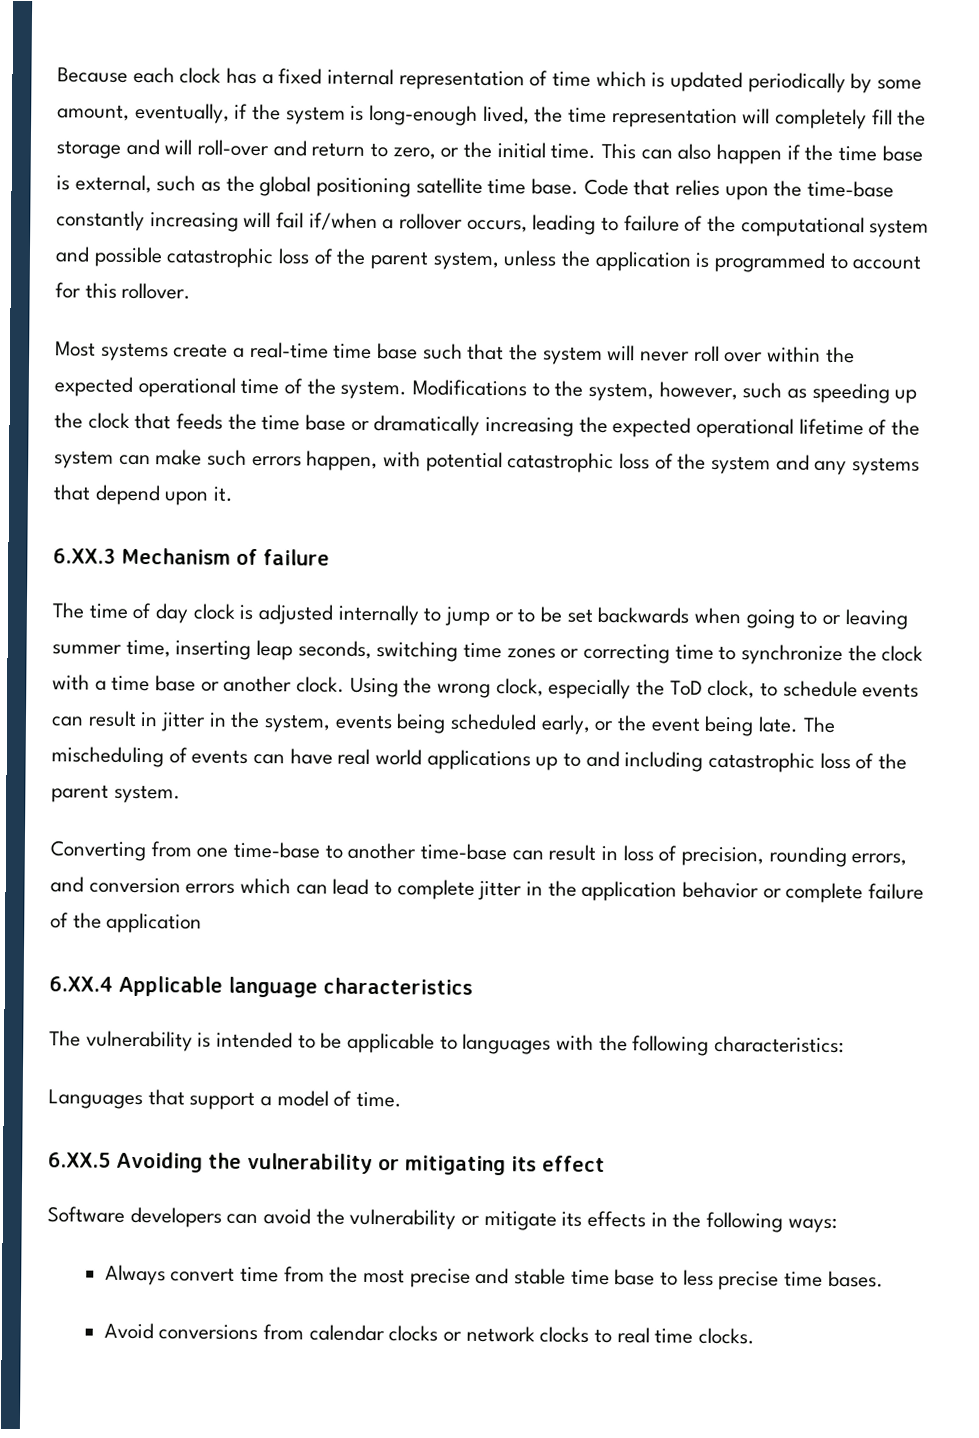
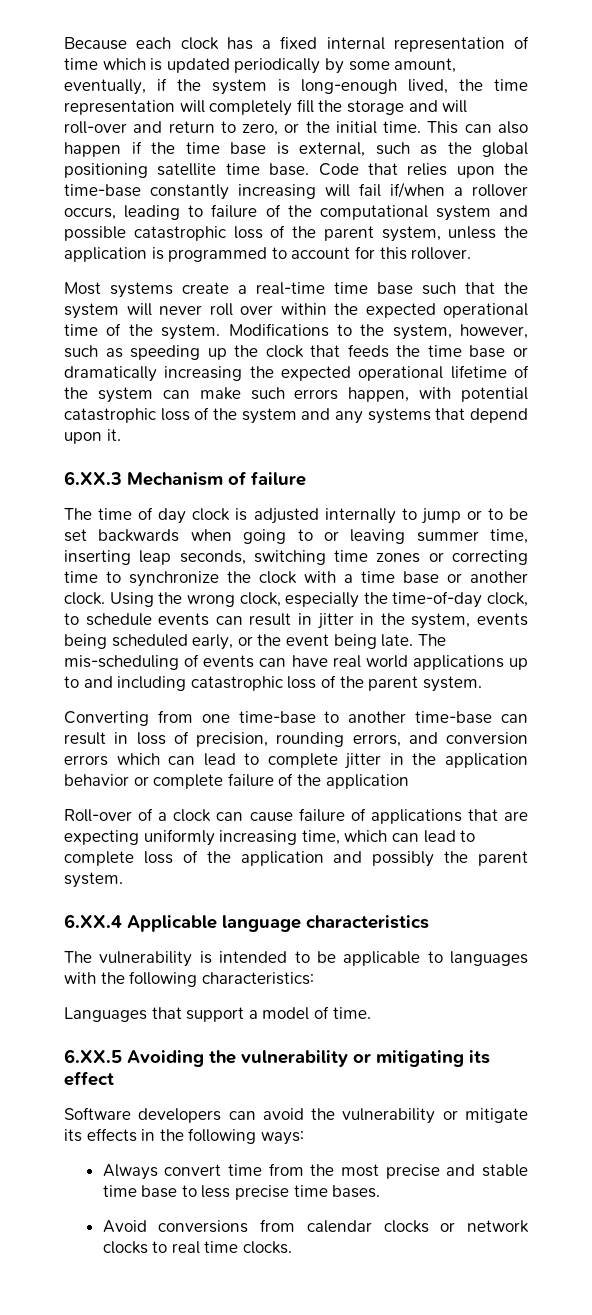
- Using the wrong clock, especially the ToD clock, to schedule events can result in jitter in the system, events being scheduled early, or the event being late.
+ Using the wrong clock, especially the time-of-day clock, to schedule events can result in jitter in the system, events being scheduled early, or the event being late.
- The mischeduling of events can have real world applications up to and including catastrophic loss of the parent system.
+ The mis-scheduling of events can have real world applications up to and including catastrophic loss of the parent system.
+ Roll-over of a clock can cause failure of applications that are expecting uniformly increasing time, which can lead to complete loss of the application and possibly the parent system.

